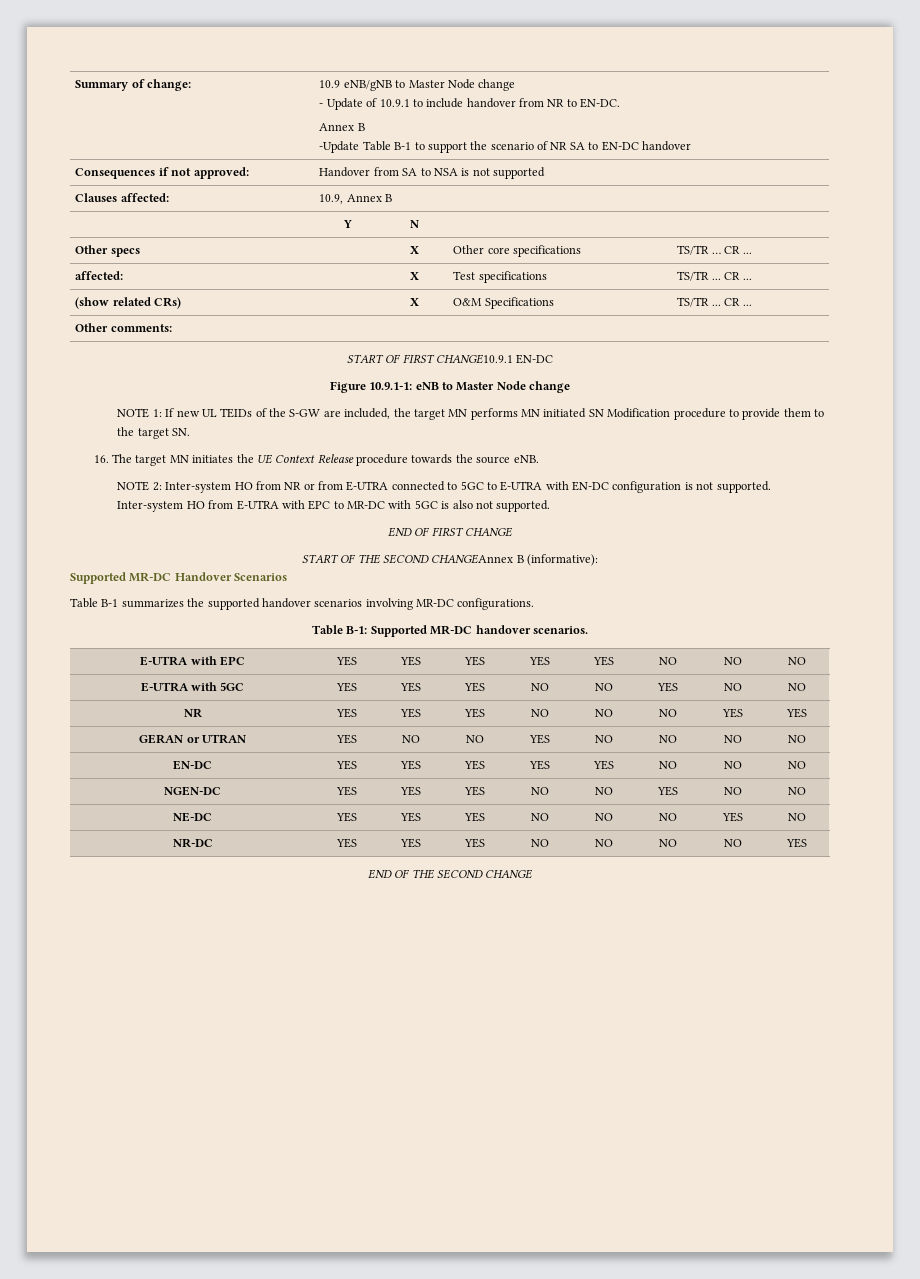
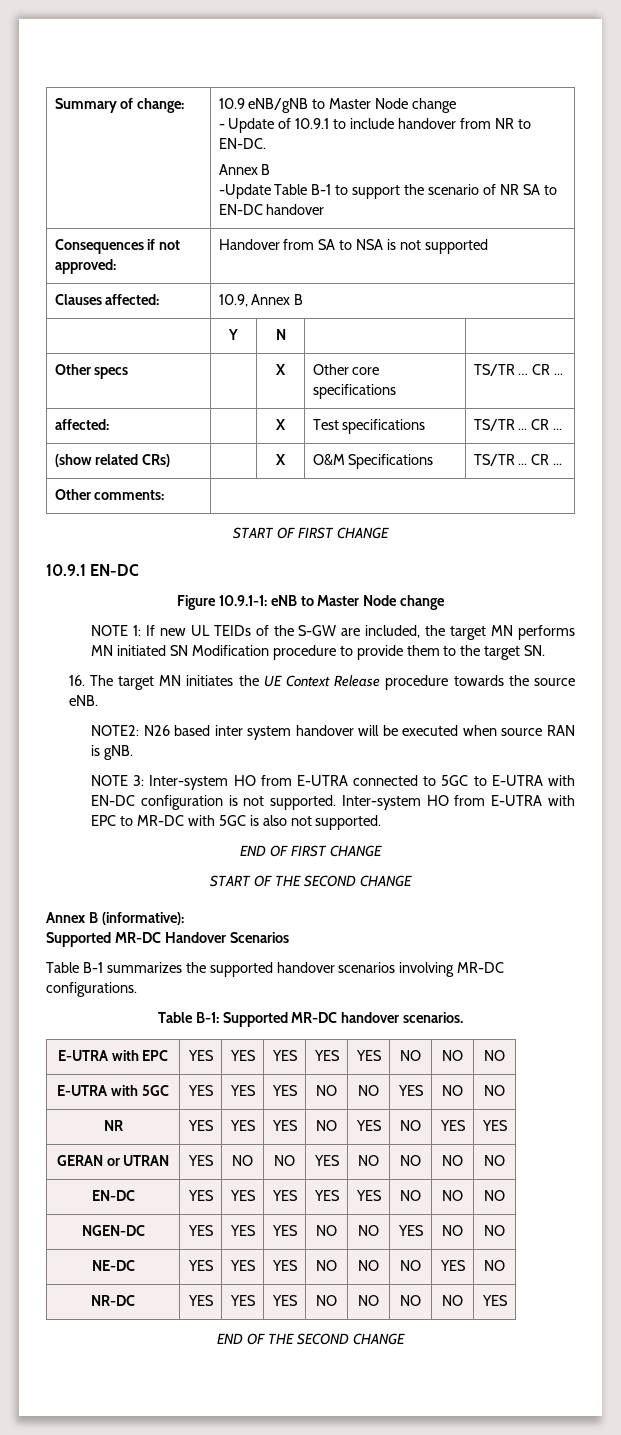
- START OF FIRST CHANGE10.9.1 EN-DC
+ START OF FIRST CHANGE
+ 10.9.1 EN-DC
- NOTE 2: Inter-system HO from NR or from E-UTRA connected to 5GC to E-UTRA with EN-DC configuration is not supported.
+ NOTE2: N26 based inter system handover will be executed when source RAN is gNB.
+ NOTE 3: Inter-system HO from E-UTRA connected to 5GC to E-UTRA with EN-DC configuration is not supported.
- START OF THE SECOND CHANGEAnnex B (informative):
+ START OF THE SECOND CHANGE
+ Annex B (informative):
- NR | YES | YES | YES | NO | NO | NO | YES | YES
+ NR | YES | YES | YES | NO | YES | NO | YES | YES

